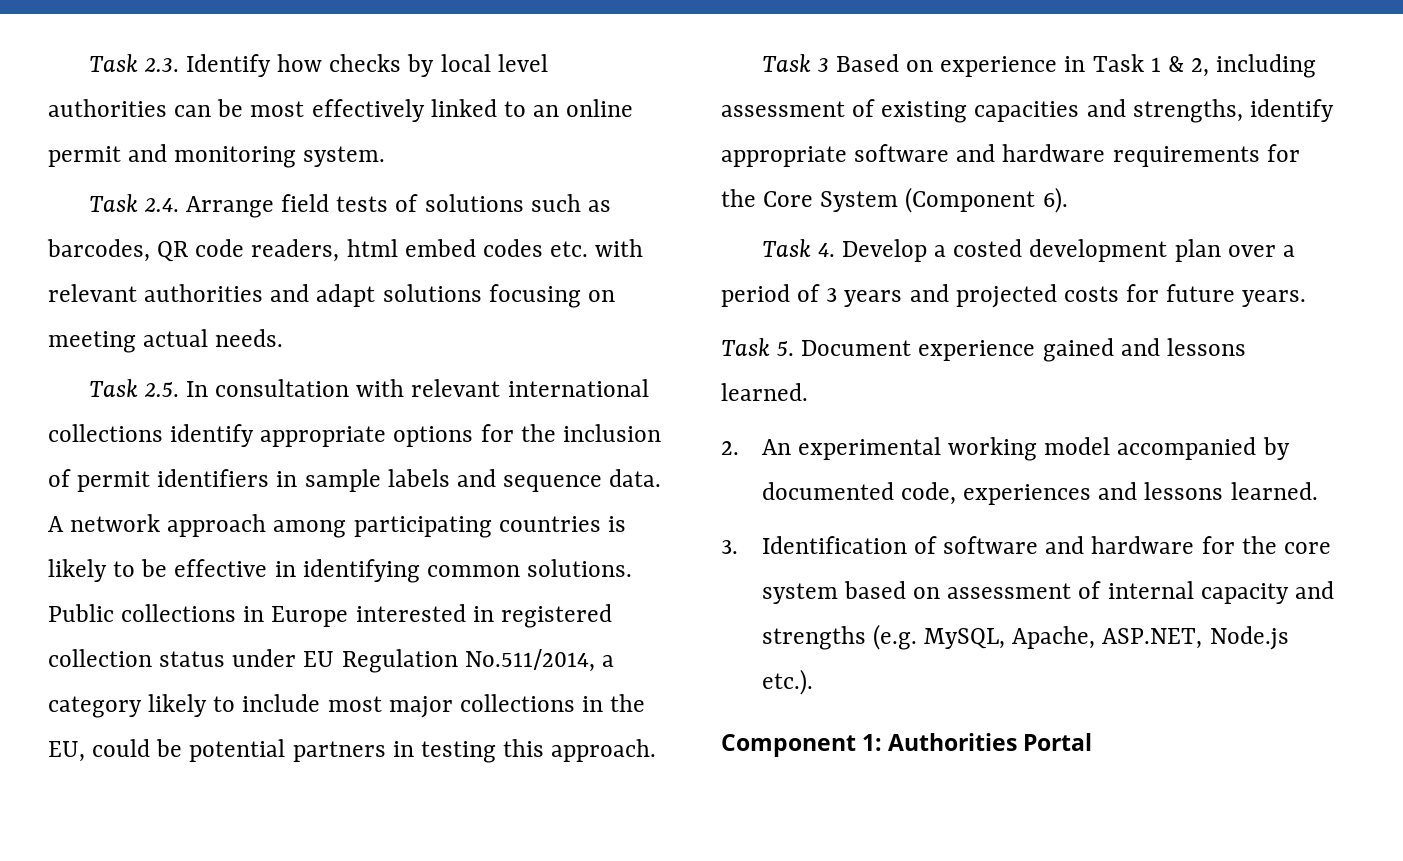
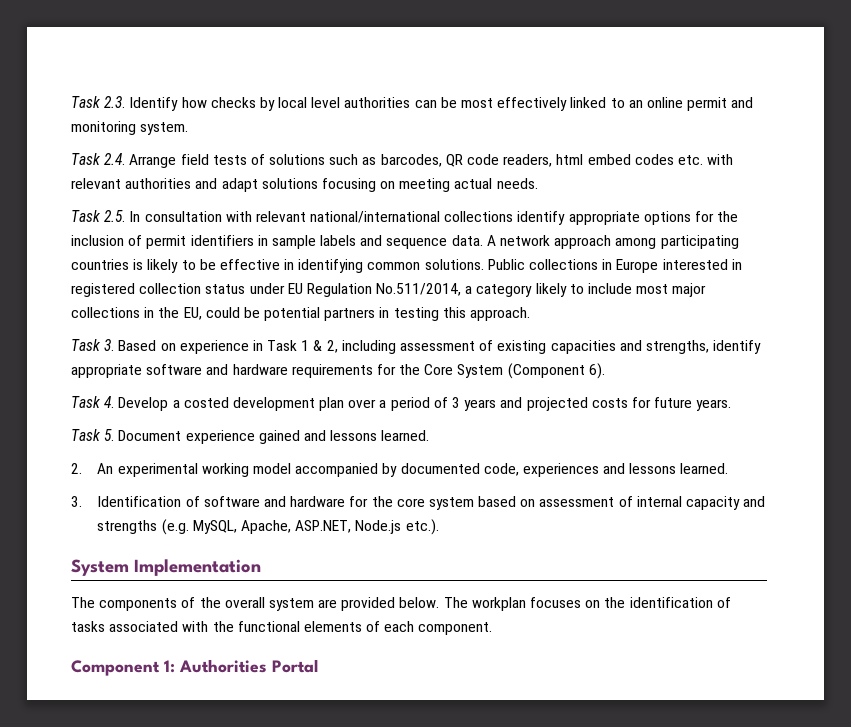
- Task 2.5. In consultation with relevant international collections identify appropriate options for the inclusion of permit identifiers in sample labels and sequence data.
+ Task 2.5. In consultation with relevant national/international collections identify appropriate options for the inclusion of permit identifiers in sample labels and sequence data.
- Task 3 Based on experience in Task 1 & 2, including assessment of existing capacities and strengths, identify appropriate software and hardware requirements for the Core System (Component 6).
+ Task 3. Based on experience in Task 1 & 2, including assessment of existing capacities and strengths, identify appropriate software and hardware requirements for the Core System (Component 6).
+ System Implementation
+ The components of the overall system are provided below. The workplan focuses on the identification of tasks associated with the functional elements of each component.

